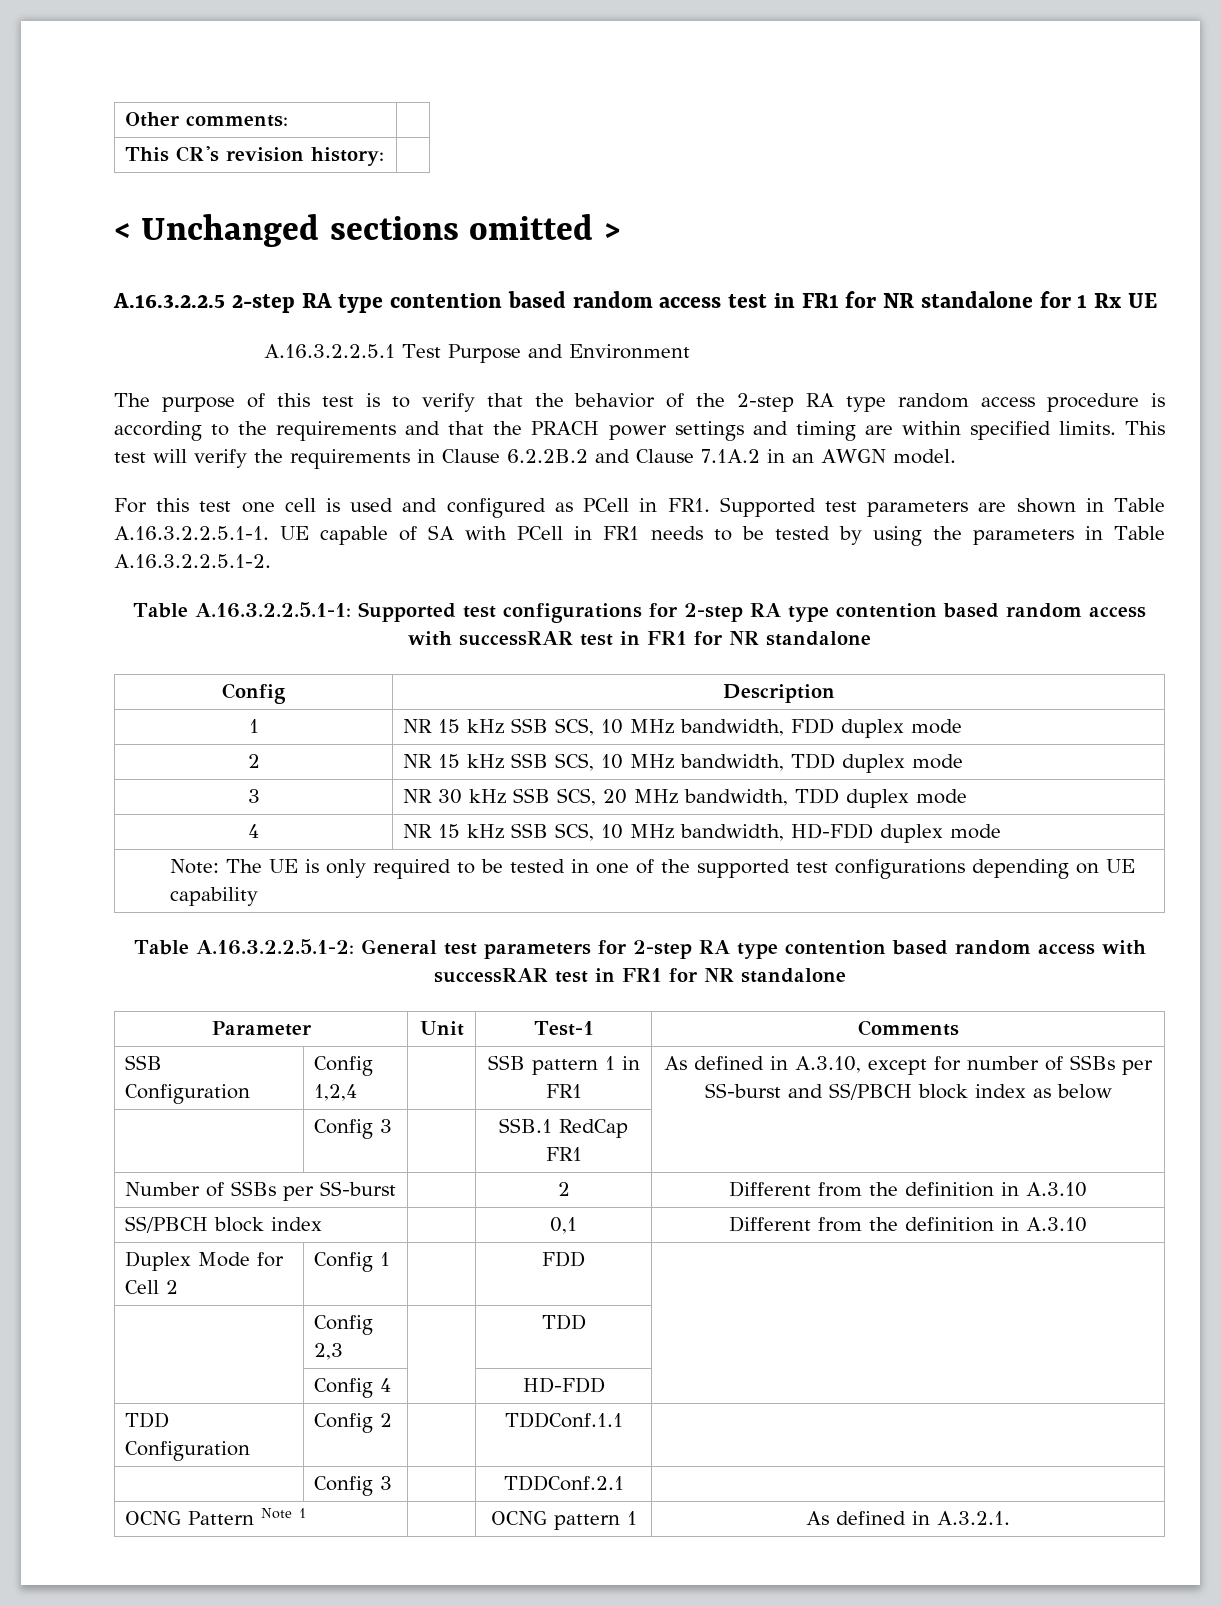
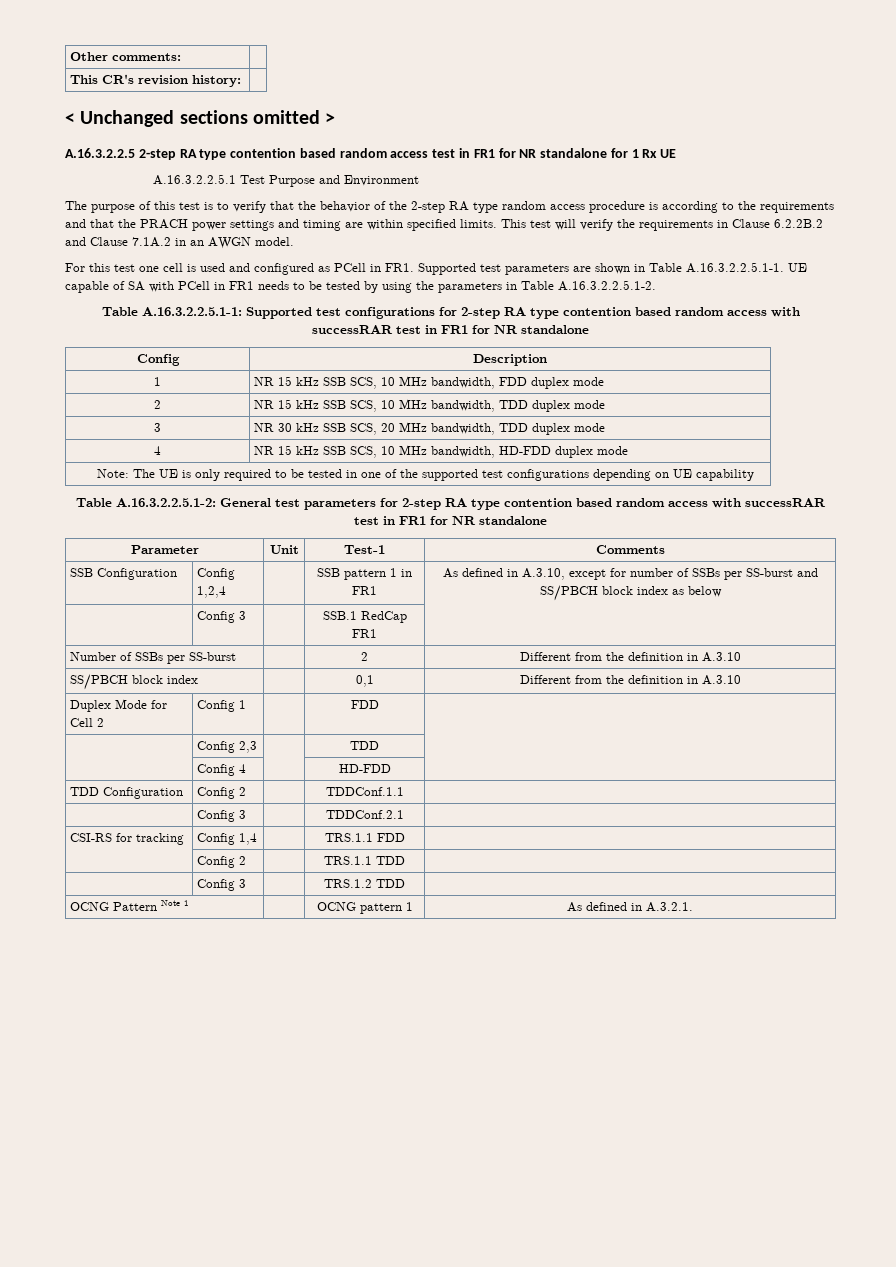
+ CSI-RS for tracking | Config 1,4 | | TRS.1.1 FDD |
+ | Config 2 | | TRS.1.1 TDD |
+ | Config 3 | | TRS.1.2 TDD |

